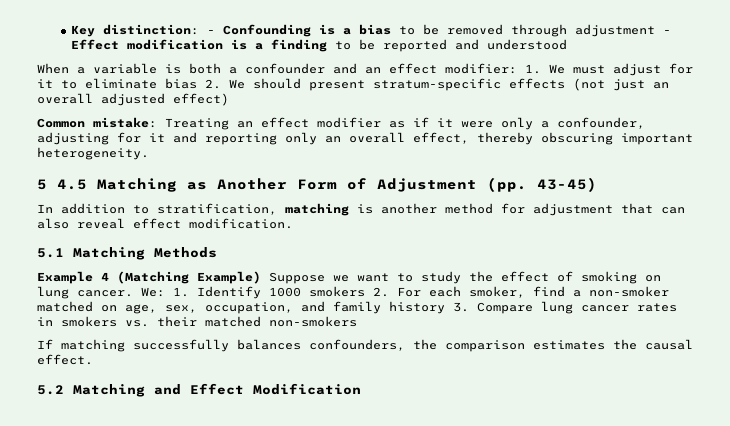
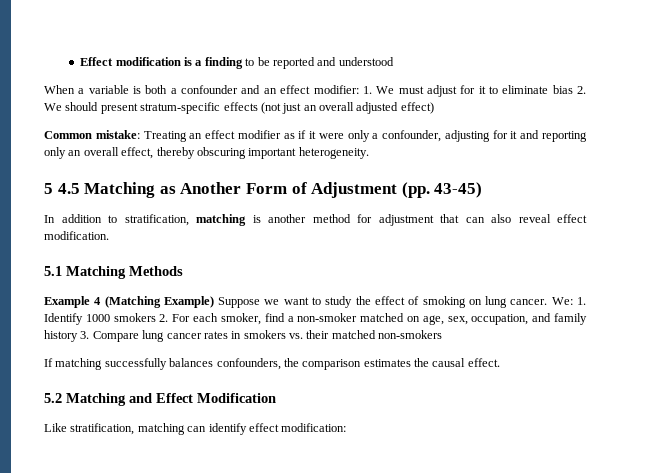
- Key distinction: - Confounding is a bias to be removed through adjustment - Effect modification is a finding to be reported and understood
+ Effect modification is a finding to be reported and understood
+ Like stratification, matching can identify effect modification:

